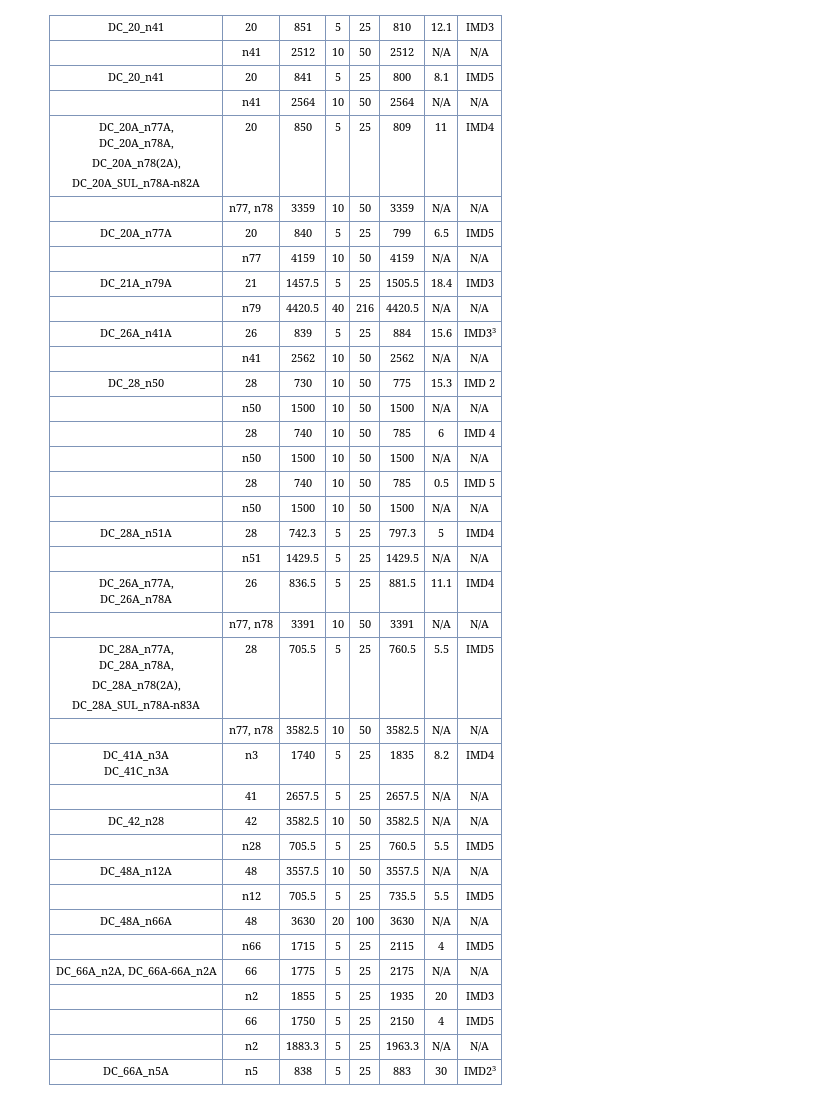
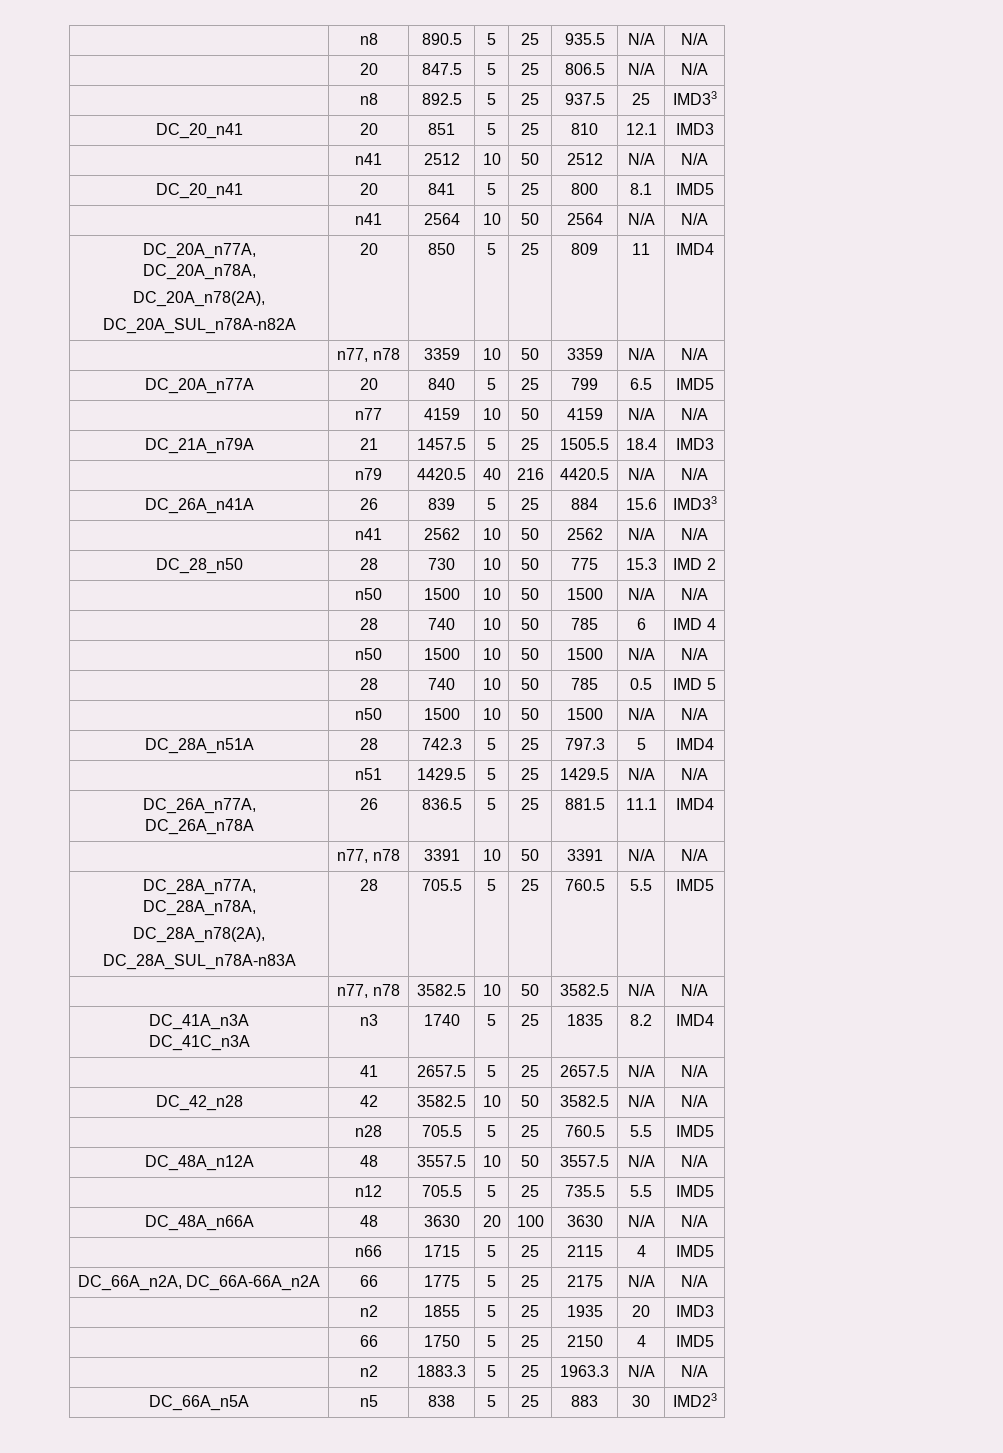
+ | n8 | 890.5 | 5 | 25 | 935.5 | N/A | N/A
+ | 20 | 847.5 | 5 | 25 | 806.5 | N/A | N/A
+ | n8 | 892.5 | 5 | 25 | 937.5 | 25 | IMD33

